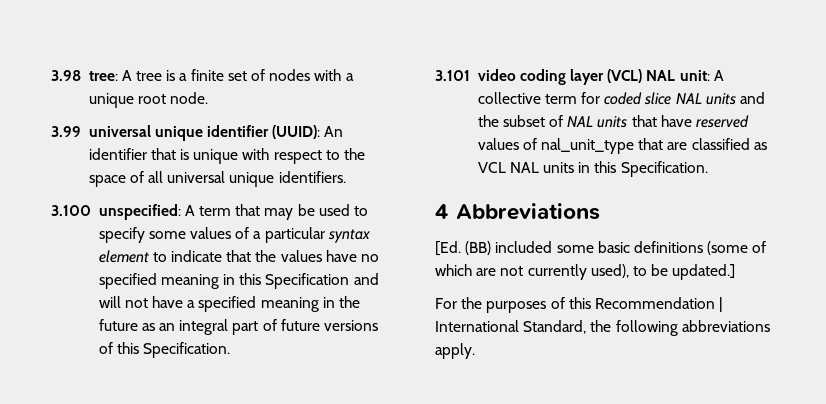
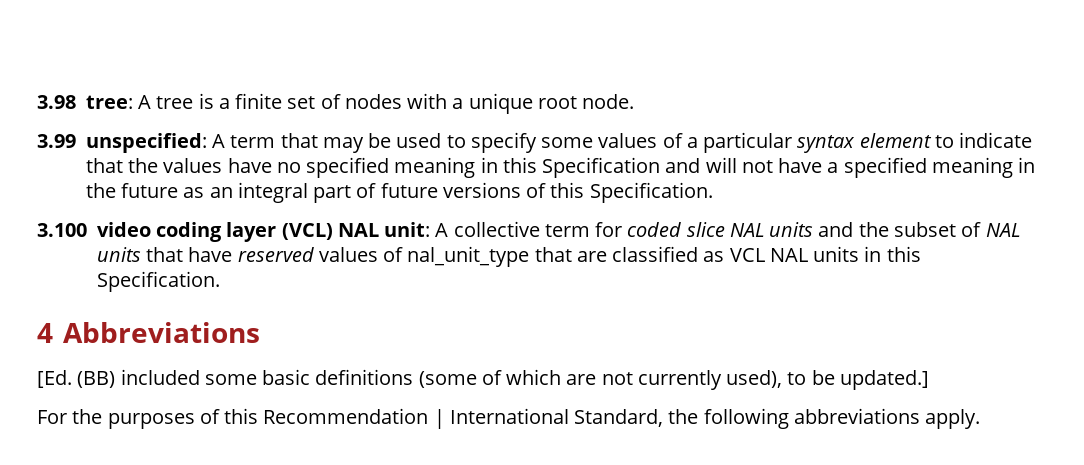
- 3.99 universal unique identifier (UUID): An identifier that is unique with respect to the space of all universal unique identifiers.
- 3.100 unspecified: A term that may be used to specify some values of a particular syntax element to indicate that the values have no specified meaning in this Specification and will not have a specified meaning in the future as an integral part of future versions of this Specification.
+ 3.99 unspecified: A term that may be used to specify some values of a particular syntax element to indicate that the values have no specified meaning in this Specification and will not have a specified meaning in the future as an integral part of future versions of this Specification.
- 3.101 video coding layer (VCL) NAL unit: A collective term for coded slice NAL units and the subset of NAL units that have reserved values of nal_unit_type that are classified as VCL NAL units in this Specification.
+ 3.100 video coding layer (VCL) NAL unit: A collective term for coded slice NAL units and the subset of NAL units that have reserved values of nal_unit_type that are classified as VCL NAL units in this Specification.

